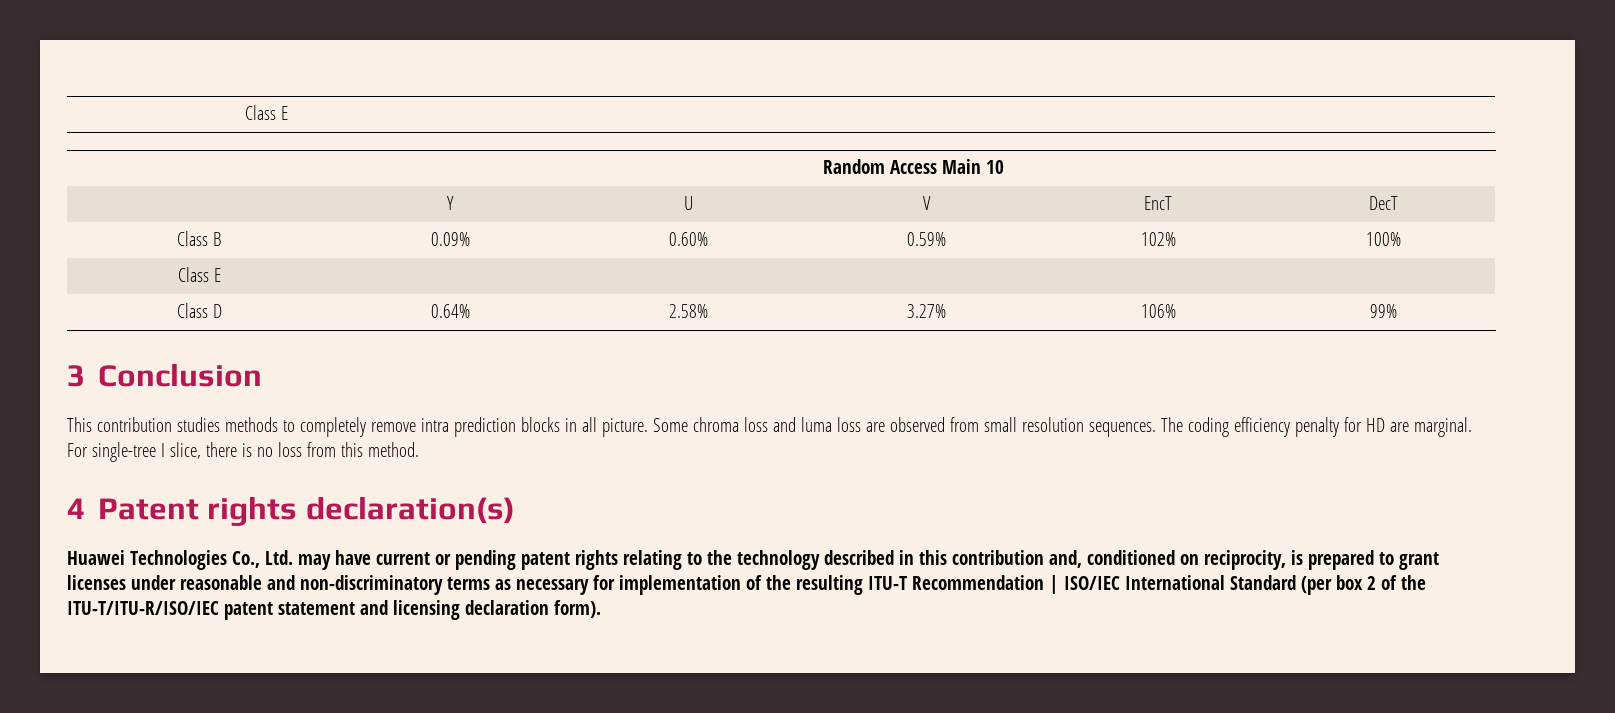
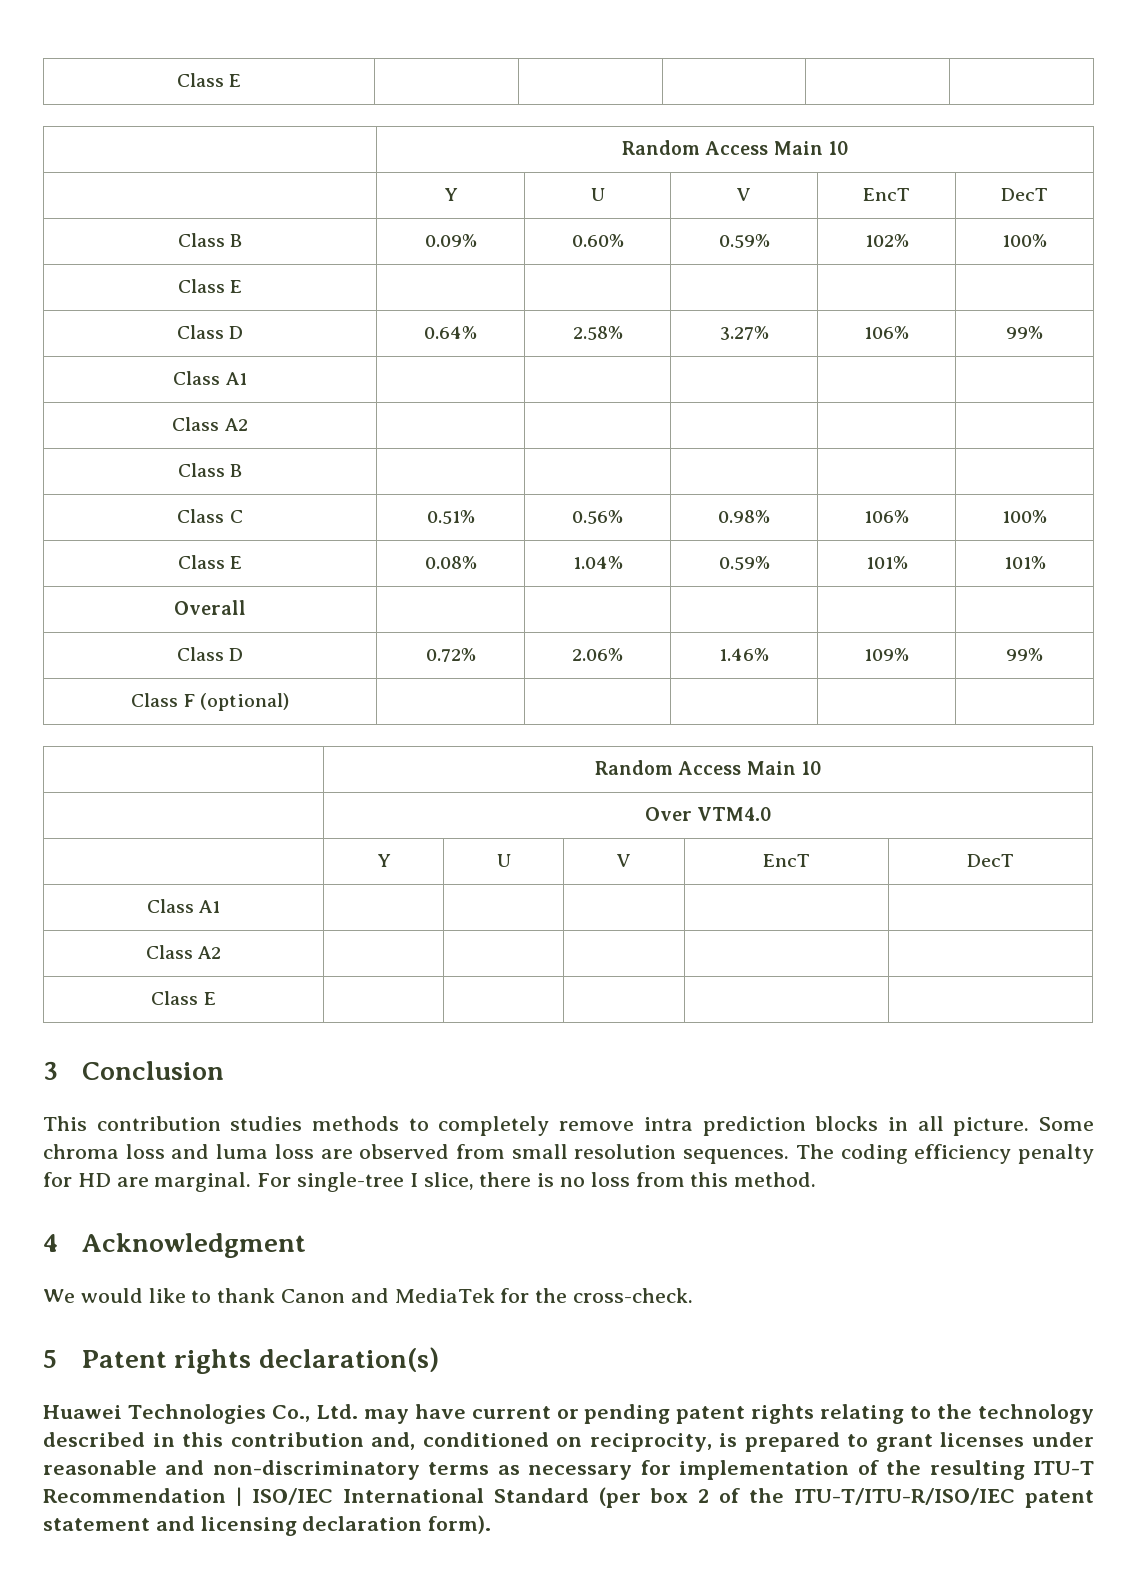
  Class D | 0.64% | 2.58% | 3.27% | 106% | 99%
+ Class A1 | | | | |
+ Class A2 | | | | |
+ Class B | | | | |
+ Class C | 0.51% | 0.56% | 0.98% | 106% | 100%
+ Class E | 0.08% | 1.04% | 0.59% | 101% | 101%
+ Overall | | | | |
+ Class D | 0.72% | 2.06% | 1.46% | 109% | 99%
+ Class F (optional) | | | | |
+ | Random Access Main 10
+ | Over VTM4.0
+ | Y | U | V | EncT | DecT
+ Class A1 | | | | |
+ Class A2 | | | | |
+ Class E | | | | |
- 4 Patent rights declaration(s)
+ 4 Acknowledgment
+ We would like to thank Canon and MediaTek for the cross-check.
+ 5 Patent rights declaration(s)

